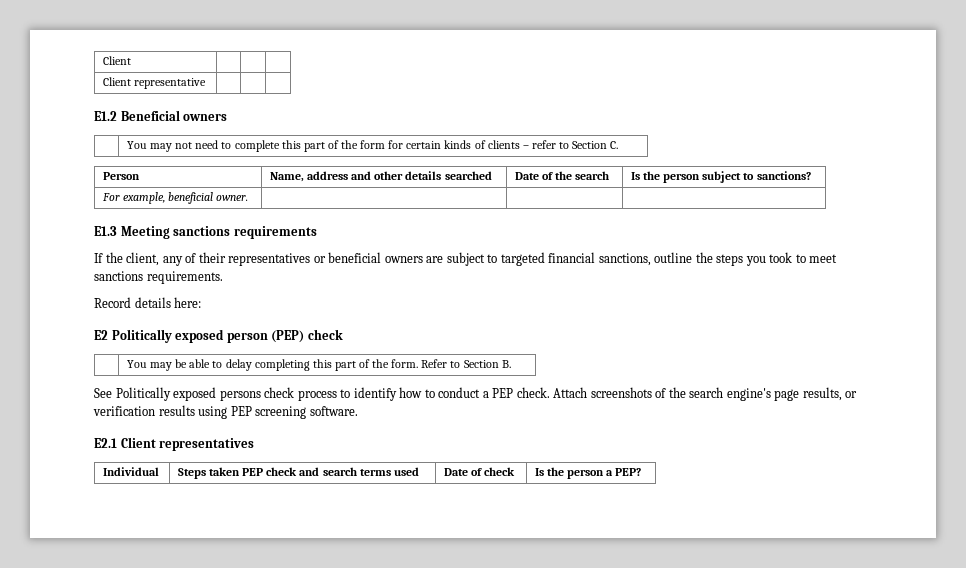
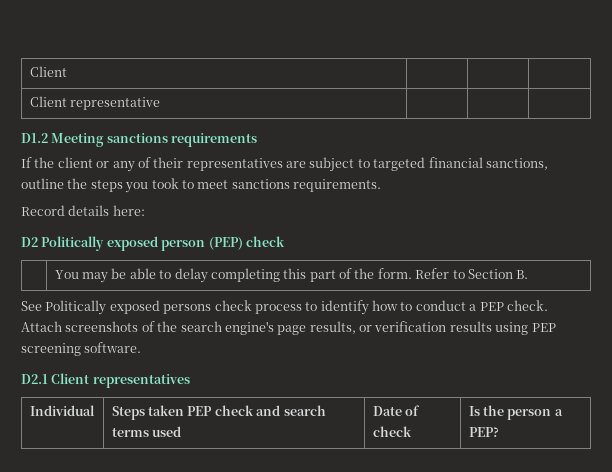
- E1.2 Beneficial owners
- | You may not need to complete this part of the form for certain kinds of clients – refer to Section C.
- Person | Name, address and other details searched | Date of the search | Is the person subject to sanctions?
- For example, beneficial owner. | | |
- E1.3 Meeting sanctions requirements
+ D1.2 Meeting sanctions requirements
- If the client, any of their representatives or beneficial owners are subject to targeted financial sanctions, outline the steps you took to meet sanctions requirements.
+ If the client or any of their representatives are subject to targeted financial sanctions, outline the steps you took to meet sanctions requirements.
- E2 Politically exposed person (PEP) check
+ D2 Politically exposed person (PEP) check
- E2.1 Client representatives
+ D2.1 Client representatives

